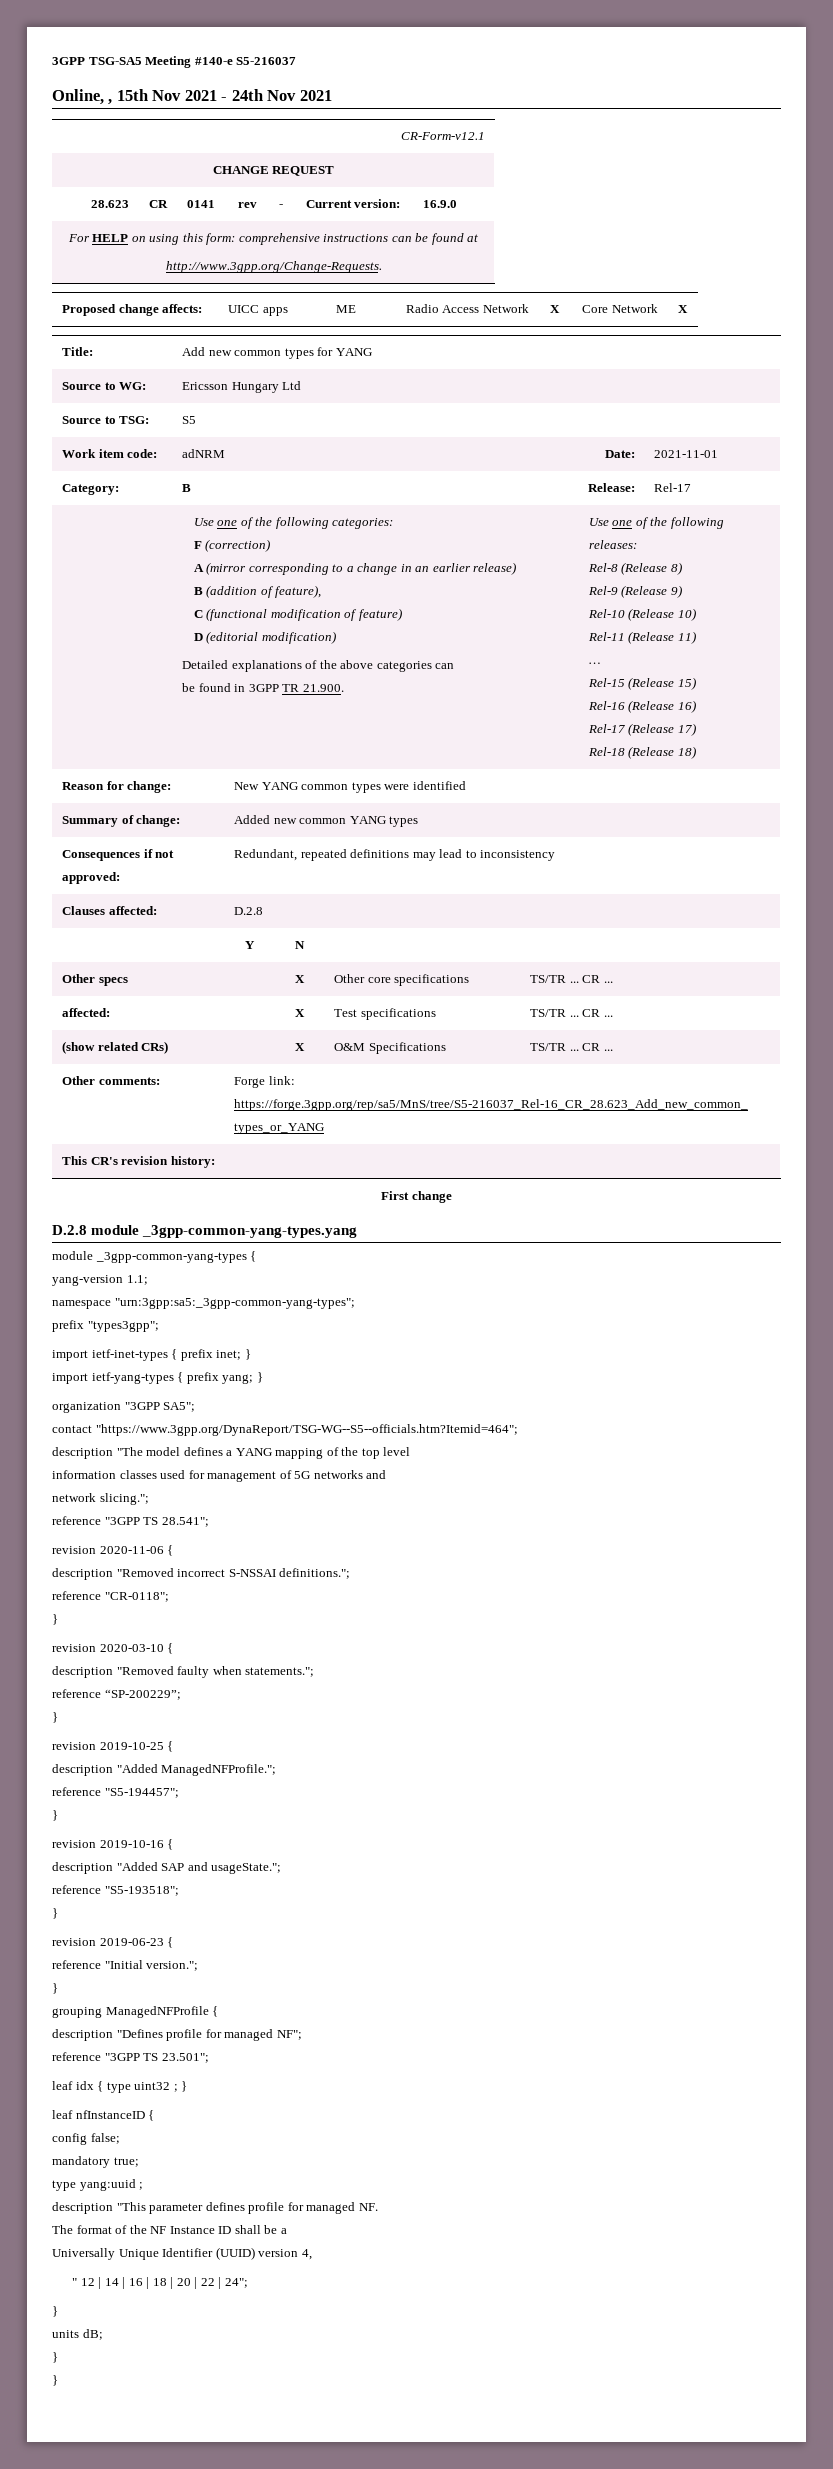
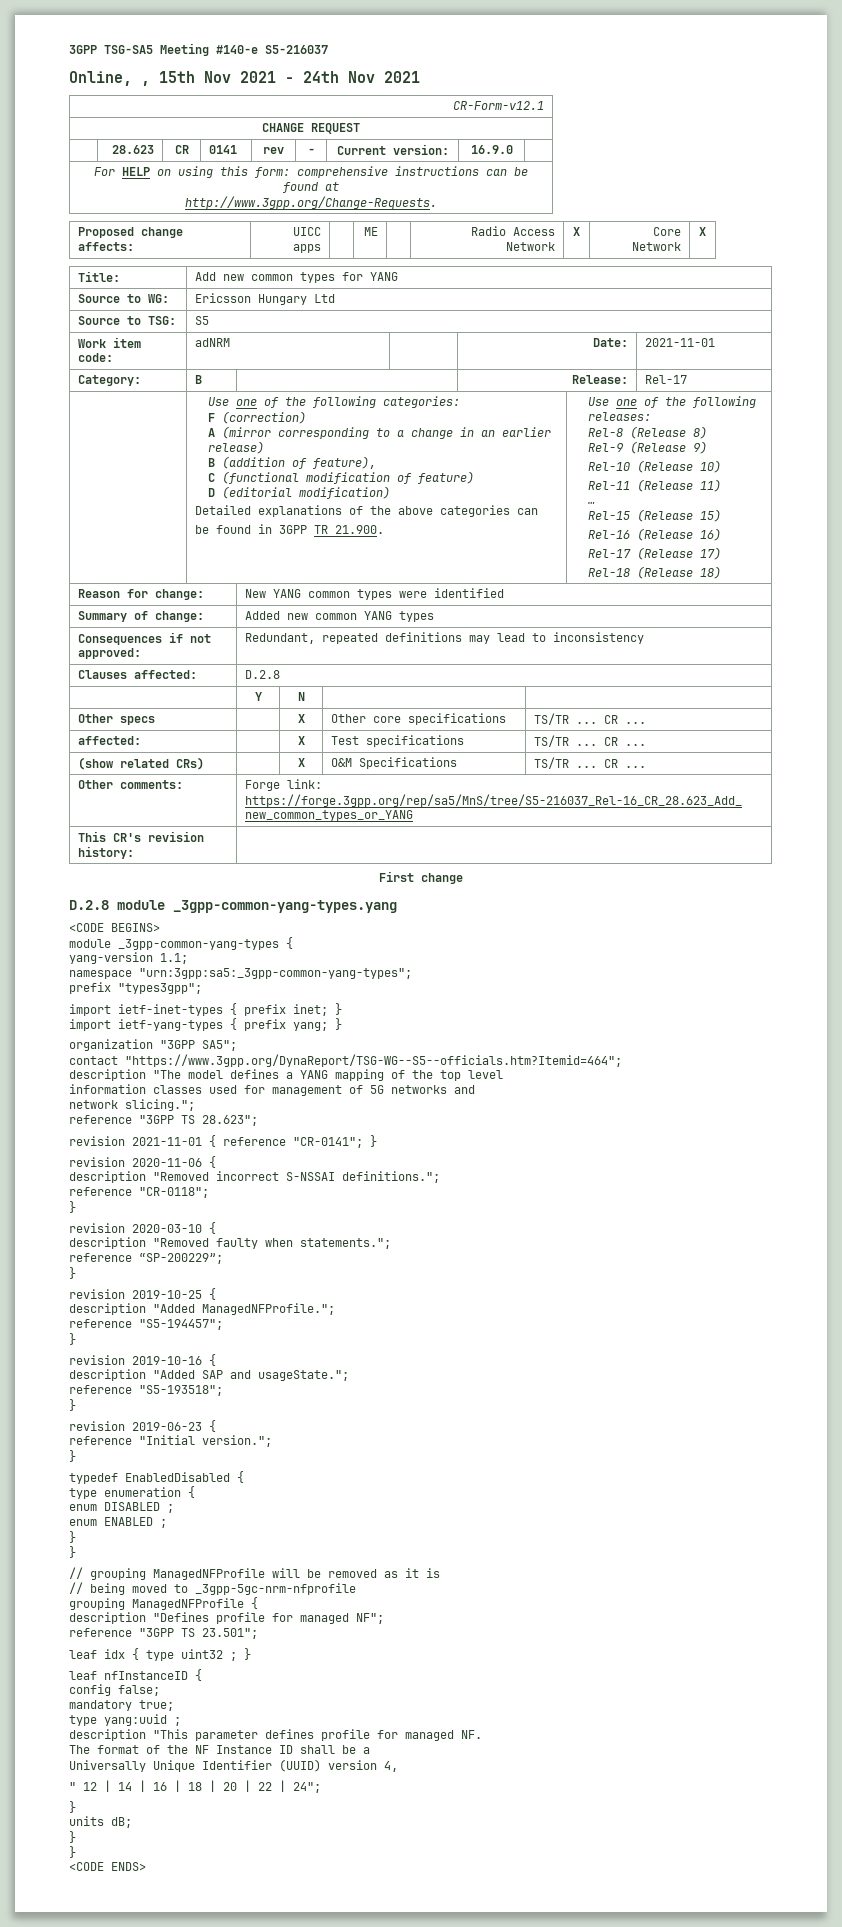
+ <CODE BEGINS>
- reference "3GPP TS 28.541";
+ reference "3GPP TS 28.623";
+ revision 2021-11-01 { reference "CR-0141"; }
+ typedef EnabledDisabled {
+ type enumeration {
+ enum DISABLED ;
+ enum ENABLED ;
+ }
+ }
+ // grouping ManagedNFProfile will be removed as it is
+ // being moved to _3gpp-5gc-nrm-nfprofile
+ <CODE ENDS>

